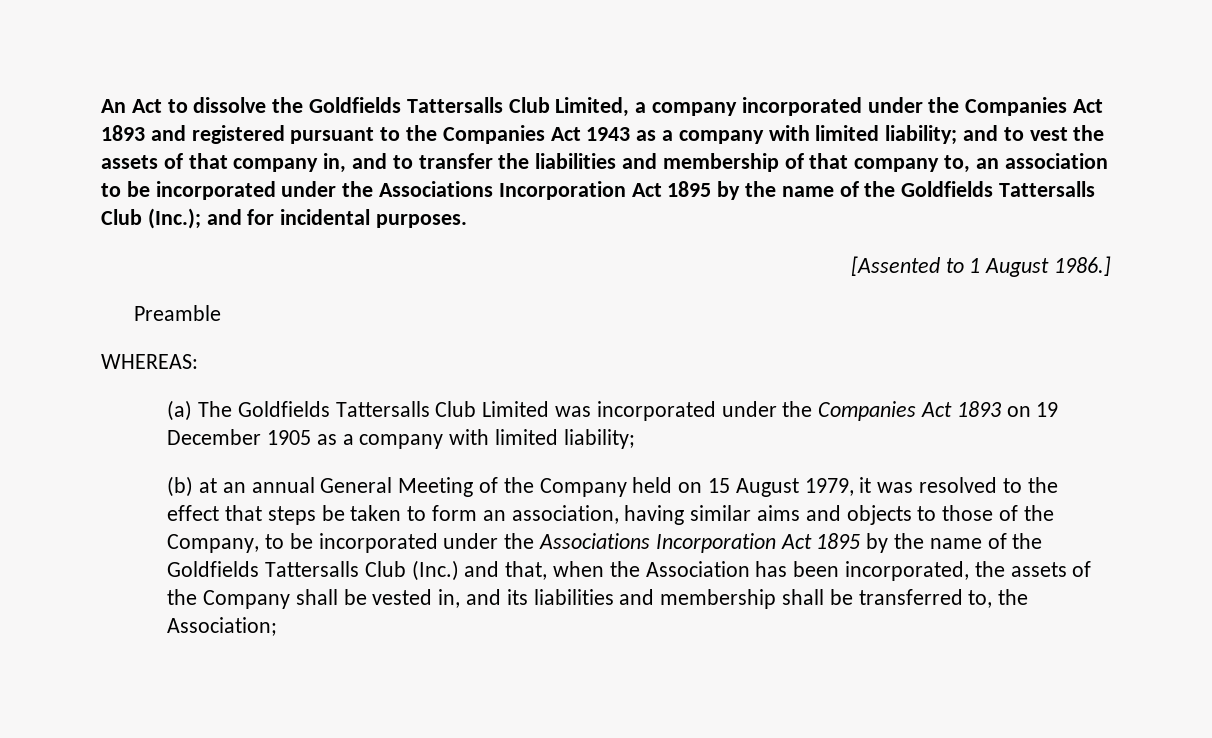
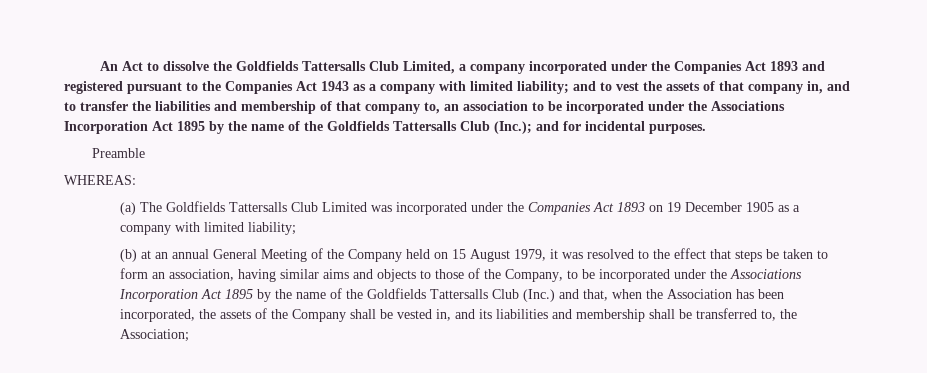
- [Assented to 1 August 1986.]

